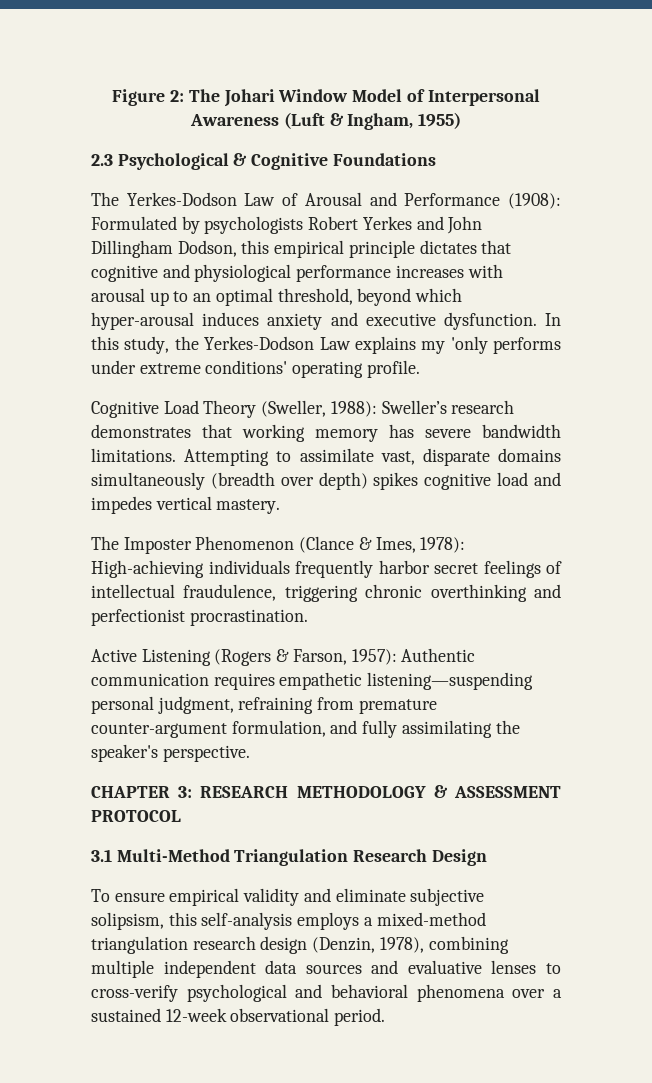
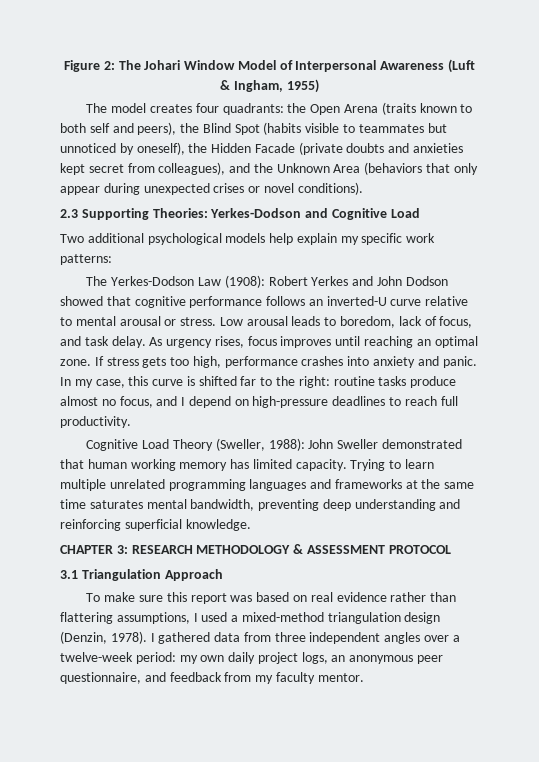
- 2.3 Psychological & Cognitive Foundations
- The Yerkes-Dodson Law of Arousal and Performance (1908): Formulated by psychologists Robert Yerkes and John Dillingham Dodson, this empirical principle dictates that cognitive and physiological performance increases with arousal up to an optimal threshold, beyond which hyper-arousal induces anxiety and executive dysfunction. In this study, the Yerkes-Dodson Law explains my 'only performs under extreme conditions' operating profile.
+ The model creates four quadrants: the Open Arena (traits known to both self and peers), the Blind Spot (habits visible to teammates but unnoticed by oneself), the Hidden Facade (private doubts and anxieties kept secret from colleagues), and the Unknown Area (behaviors that only appear during unexpected crises or novel conditions).
+ 2.3 Supporting Theories: Yerkes-Dodson and Cognitive Load
+ Two additional psychological models help explain my specific work patterns:
+ The Yerkes-Dodson Law (1908): Robert Yerkes and John Dodson showed that cognitive performance follows an inverted-U curve relative to mental arousal or stress. Low arousal leads to boredom, lack of focus, and task delay. As urgency rises, focus improves until reaching an optimal zone. If stress gets too high, performance crashes into anxiety and panic. In my case, this curve is shifted far to the right: routine tasks produce almost no focus, and I depend on high-pressure deadlines to reach full productivity.
- Cognitive Load Theory (Sweller, 1988): Sweller’s research demonstrates that working memory has severe bandwidth limitations. Attempting to assimilate vast, disparate domains simultaneously (breadth over depth) spikes cognitive load and impedes vertical mastery.
- The Imposter Phenomenon (Clance & Imes, 1978): High-achieving individuals frequently harbor secret feelings of intellectual fraudulence, triggering chronic overthinking and perfectionist procrastination.
- Active Listening (Rogers & Farson, 1957): Authentic communication requires empathetic listening—suspending personal judgment, refraining from premature counter-argument formulation, and fully assimilating the speaker's perspective.
+ Cognitive Load Theory (Sweller, 1988): John Sweller demonstrated that human working memory has limited capacity. Trying to learn multiple unrelated programming languages and frameworks at the same time saturates mental bandwidth, preventing deep understanding and reinforcing superficial knowledge.
- 3.1 Multi-Method Triangulation Research Design
- To ensure empirical validity and eliminate subjective solipsism, this self-analysis employs a mixed-method triangulation research design (Denzin, 1978), combining multiple independent data sources and evaluative lenses to cross-verify psychological and behavioral phenomena over a sustained 12-week observational period.
+ 3.1 Triangulation Approach
+ To make sure this report was based on real evidence rather than flattering assumptions, I used a mixed-method triangulation design (Denzin, 1978). I gathered data from three independent angles over a twelve-week period: my own daily project logs, an anonymous peer questionnaire, and feedback from my faculty mentor.

